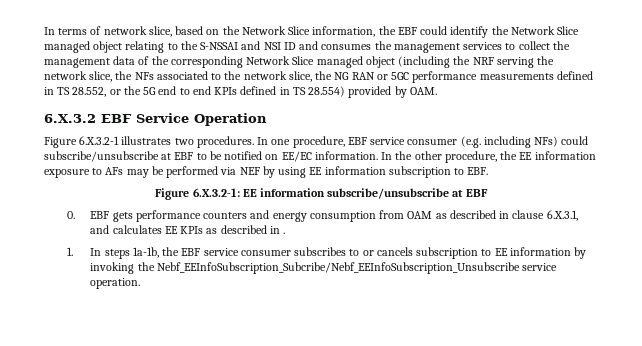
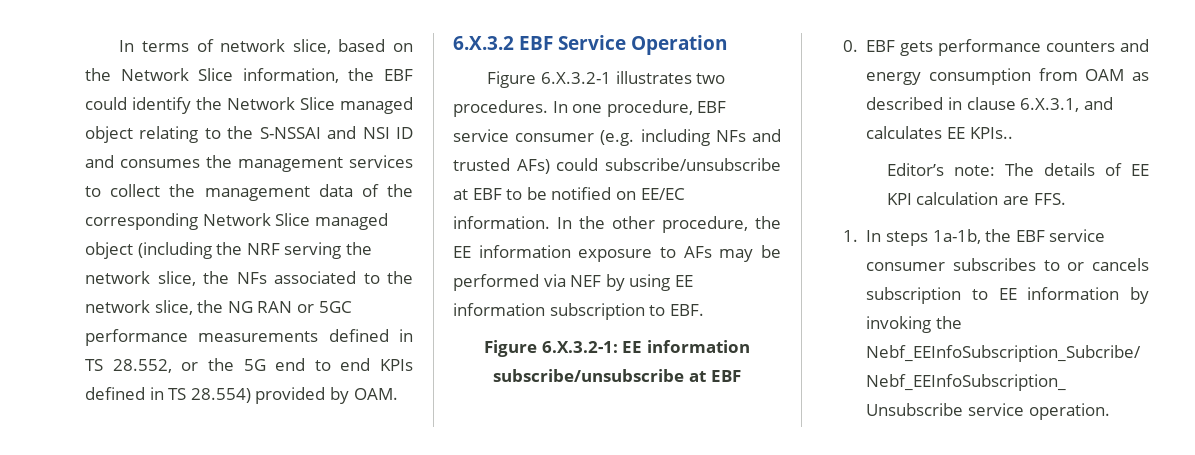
- In one procedure, EBF service consumer (e.g. including NFs) could subscribe/unsubscribe at EBF to be notified on EE/EC information.
+ In one procedure, EBF service consumer (e.g. including NFs and trusted AFs) could subscribe/unsubscribe at EBF to be notified on EE/EC information.
- 0. EBF gets performance counters and energy consumption from OAM as described in clause 6.X.3.1, and calculates EE KPIs as described in .
+ 0. EBF gets performance counters and energy consumption from OAM as described in clause 6.X.3.1, and calculates EE KPIs..
+ Editor’s note: The details of EE KPI calculation are FFS.

